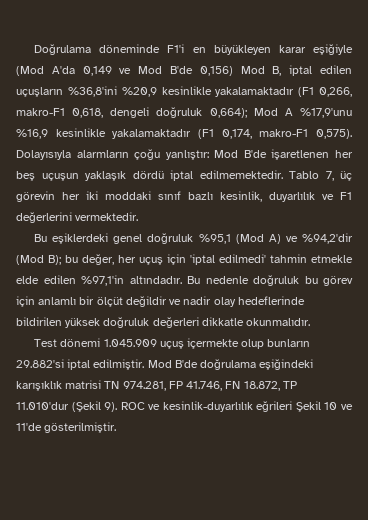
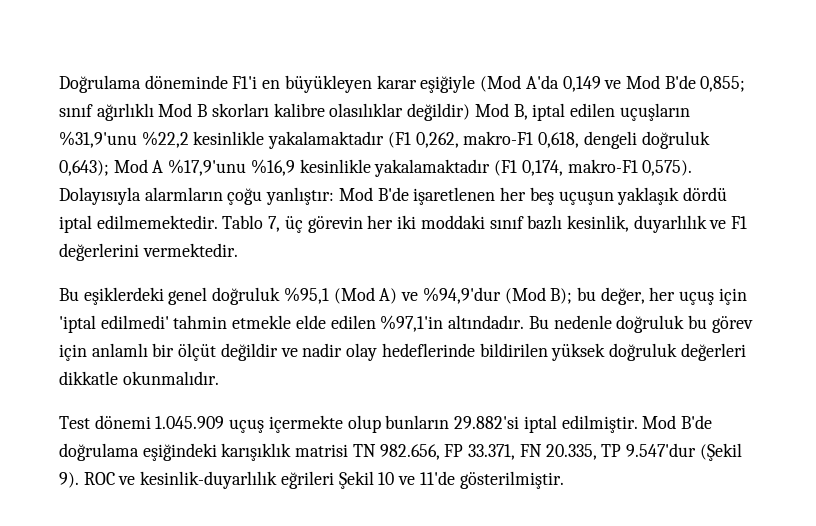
- Doğrulama döneminde F1'i en büyükleyen karar eşiğiyle (Mod A'da 0,149 ve Mod B'de 0,156) Mod B, iptal edilen uçuşların %36,8'ini %20,9 kesinlikle yakalamaktadır (F1 0,266, makro-F1 0,618, dengeli doğruluk 0,664); Mod A %17,9'unu %16,9 kesinlikle yakalamaktadır (F1 0,174, makro-F1 0,575).
+ Doğrulama döneminde F1'i en büyükleyen karar eşiğiyle (Mod A'da 0,149 ve Mod B'de 0,855; sınıf ağırlıklı Mod B skorları kalibre olasılıklar değildir) Mod B, iptal edilen uçuşların %31,9'unu %22,2 kesinlikle yakalamaktadır (F1 0,262, makro-F1 0,618, dengeli doğruluk 0,643); Mod A %17,9'unu %16,9 kesinlikle yakalamaktadır (F1 0,174, makro-F1 0,575).
- Bu eşiklerdeki genel doğruluk %95,1 (Mod A) ve %94,2'dir (Mod B); bu değer, her uçuş için 'iptal edilmedi' tahmin etmekle elde edilen %97,1'in altındadır.
+ Bu eşiklerdeki genel doğruluk %95,1 (Mod A) ve %94,9'dur (Mod B); bu değer, her uçuş için 'iptal edilmedi' tahmin etmekle elde edilen %97,1'in altındadır.
- Mod B'de doğrulama eşiğindeki karışıklık matrisi TN 974.281, FP 41.746, FN 18.872, TP 11.010'dur (Şekil 9).
+ Mod B'de doğrulama eşiğindeki karışıklık matrisi TN 982.656, FP 33.371, FN 20.335, TP 9.547'dur (Şekil 9).

